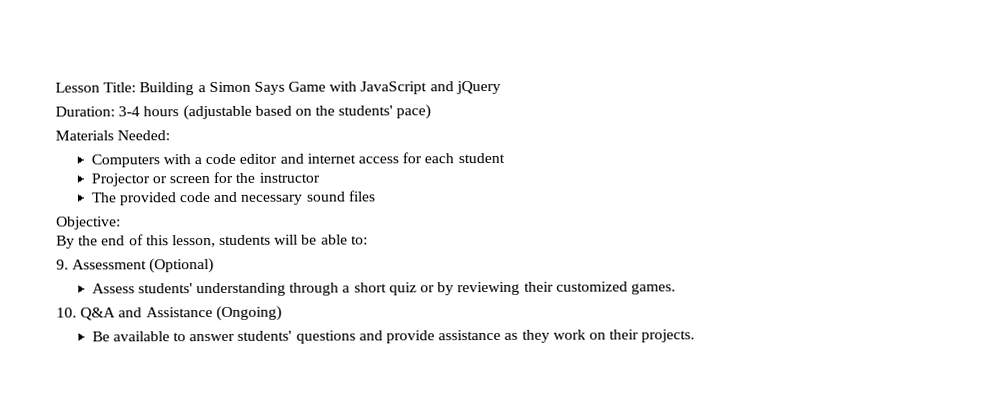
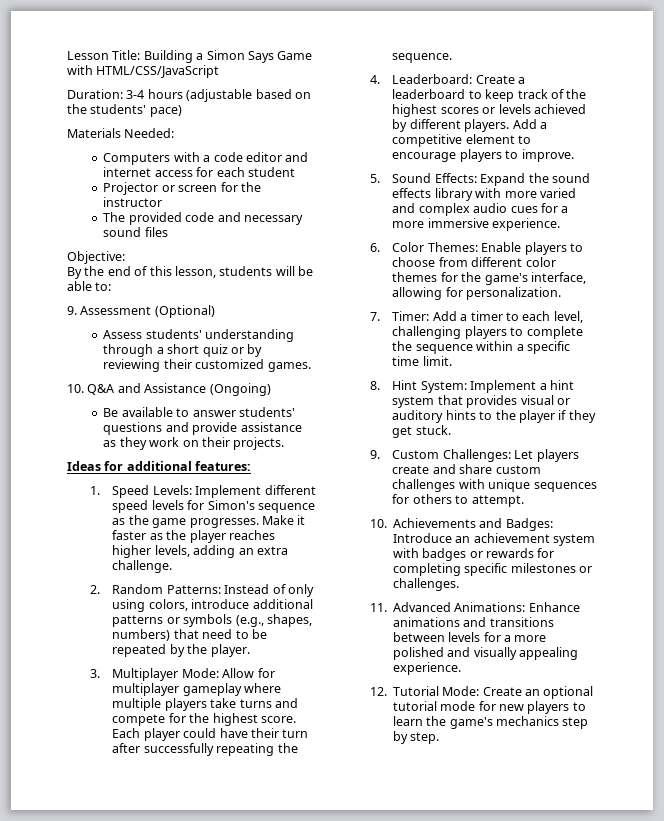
- Lesson Title: Building a Simon Says Game with JavaScript and jQuery
+ Lesson Title: Building a Simon Says Game with HTML/CSS/JavaScript
+ Ideas for additional features:
+ 1. Speed Levels: Implement different speed levels for Simon's sequence as the game progresses. Make it faster as the player reaches higher levels, adding an extra challenge.
+ 2. Random Patterns: Instead of only using colors, introduce additional patterns or symbols (e.g., shapes, numbers) that need to be repeated by the player.
+ 3. Multiplayer Mode: Allow for multiplayer gameplay where multiple players take turns and compete for the highest score. Each player could have their turn after successfully repeating the sequence.
+ 4. Leaderboard: Create a leaderboard to keep track of the highest scores or levels achieved by different players. Add a competitive element to encourage players to improve.
+ 5. Sound Effects: Expand the sound effects library with more varied and complex audio cues for a more immersive experience.
+ 6. Color Themes: Enable players to choose from different color themes for the game's interface, allowing for personalization.
+ 7. Timer: Add a timer to each level, challenging players to complete the sequence within a specific time limit.
+ 8. Hint System: Implement a hint system that provides visual or auditory hints to the player if they get stuck.
+ 9. Custom Challenges: Let players create and share custom challenges with unique sequences for others to attempt.
+ 10. Achievements and Badges: Introduce an achievement system with badges or rewards for completing specific milestones or challenges.
+ 11. Advanced Animations: Enhance animations and transitions between levels for a more polished and visually appealing experience.
+ 12. Tutorial Mode: Create an optional tutorial mode for new players to learn the game's mechanics step by step.

